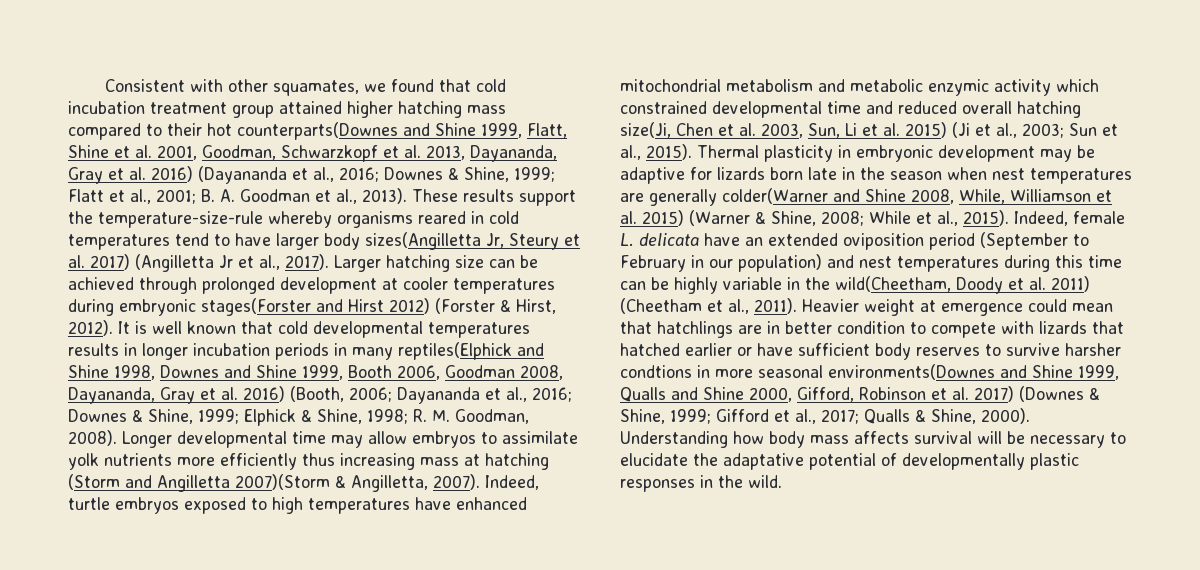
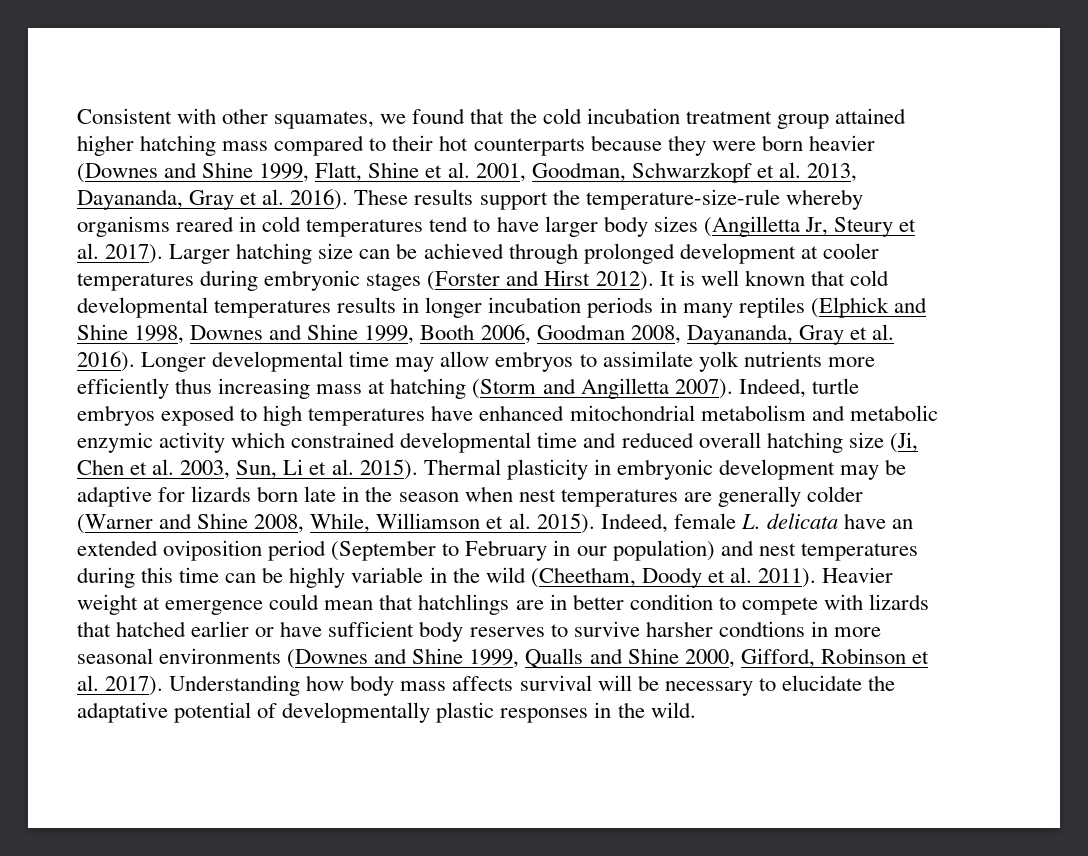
- Consistent with other squamates, we found that cold incubation treatment group attained higher hatching mass compared to their hot counterparts(Downes and Shine 1999, Flatt, Shine et al. 2001, Goodman, Schwarzkopf et al. 2013, Dayananda, Gray et al. 2016) (Dayananda et al., 2016; Downes & Shine, 1999; Flatt et al., 2001; B. A. Goodman et al., 2013).
+ Consistent with other squamates, we found that the cold incubation treatment group attained higher hatching mass compared to their hot counterparts because they were born heavier (Downes and Shine 1999, Flatt, Shine et al. 2001, Goodman, Schwarzkopf et al. 2013, Dayananda, Gray et al. 2016).
- These results support the temperature-size-rule whereby organisms reared in cold temperatures tend to have larger body sizes(Angilletta Jr, Steury et al. 2017) (Angilletta Jr et al., 2017).
+ These results support the temperature-size-rule whereby organisms reared in cold temperatures tend to have larger body sizes (Angilletta Jr, Steury et al. 2017).
- Larger hatching size can be achieved through prolonged development at cooler temperatures during embryonic stages(Forster and Hirst 2012) (Forster & Hirst, 2012).
+ Larger hatching size can be achieved through prolonged development at cooler temperatures during embryonic stages (Forster and Hirst 2012).
- It is well known that cold developmental temperatures results in longer incubation periods in many reptiles(Elphick and Shine 1998, Downes and Shine 1999, Booth 2006, Goodman 2008, Dayananda, Gray et al. 2016) (Booth, 2006; Dayananda et al., 2016; Downes & Shine, 1999; Elphick & Shine, 1998; R. M. Goodman, 2008).
+ It is well known that cold developmental temperatures results in longer incubation periods in many reptiles (Elphick and Shine 1998, Downes and Shine 1999, Booth 2006, Goodman 2008, Dayananda, Gray et al. 2016).
- Longer developmental time may allow embryos to assimilate yolk nutrients more efficiently thus increasing mass at hatching (Storm and Angilletta 2007)(Storm & Angilletta, 2007).
+ Longer developmental time may allow embryos to assimilate yolk nutrients more efficiently thus increasing mass at hatching (Storm and Angilletta 2007).
- Indeed, turtle embryos exposed to high temperatures have enhanced mitochondrial metabolism and metabolic enzymic activity which constrained developmental time and reduced overall hatching size(Ji, Chen et al. 2003, Sun, Li et al. 2015) (Ji et al., 2003; Sun et al., 2015).
+ Indeed, turtle embryos exposed to high temperatures have enhanced mitochondrial metabolism and metabolic enzymic activity which constrained developmental time and reduced overall hatching size (Ji, Chen et al. 2003, Sun, Li et al. 2015).
- Thermal plasticity in embryonic development may be adaptive for lizards born late in the season when nest temperatures are generally colder(Warner and Shine 2008, While, Williamson et al. 2015) (Warner & Shine, 2008; While et al., 2015).
+ Thermal plasticity in embryonic development may be adaptive for lizards born late in the season when nest temperatures are generally colder (Warner and Shine 2008, While, Williamson et al. 2015).
- Indeed, female L. delicata have an extended oviposition period (September to February in our population) and nest temperatures during this time can be highly variable in the wild(Cheetham, Doody et al. 2011) (Cheetham et al., 2011).
+ Indeed, female L. delicata have an extended oviposition period (September to February in our population) and nest temperatures during this time can be highly variable in the wild (Cheetham, Doody et al. 2011).
- Heavier weight at emergence could mean that hatchlings are in better condition to compete with lizards that hatched earlier or have sufficient body reserves to survive harsher condtions in more seasonal environments(Downes and Shine 1999, Qualls and Shine 2000, Gifford, Robinson et al. 2017) (Downes & Shine, 1999; Gifford et al., 2017; Qualls & Shine, 2000).
+ Heavier weight at emergence could mean that hatchlings are in better condition to compete with lizards that hatched earlier or have sufficient body reserves to survive harsher condtions in more seasonal environments (Downes and Shine 1999, Qualls and Shine 2000, Gifford, Robinson et al. 2017).

